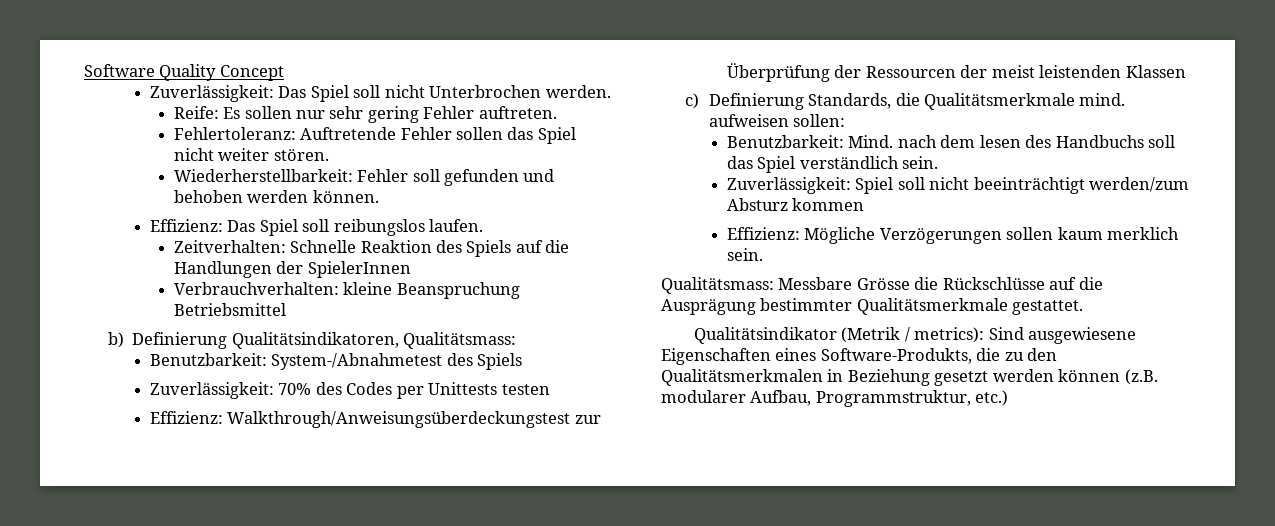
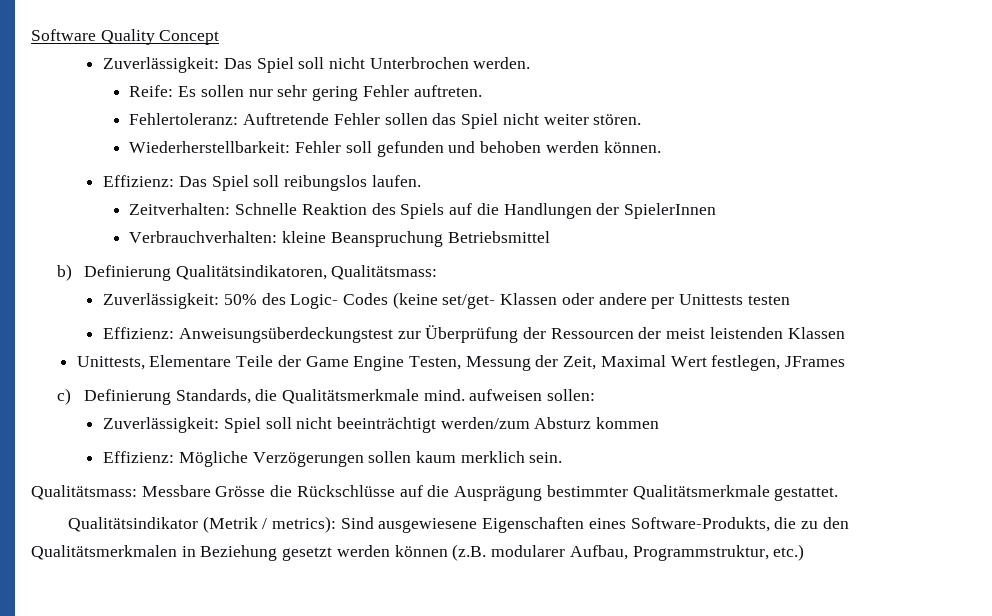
- Benutzbarkeit: System-/Abnahmetest des Spiels
- Zuverlässigkeit: 70% des Codes per Unittests testen
+ Zuverlässigkeit: 50% des Logic- Codes (keine set/get- Klassen oder andere per Unittests testen
- Effizienz: Walkthrough/Anweisungsüberdeckungstest zur Überprüfung der Ressourcen der meist leistenden Klassen
+ Effizienz: Anweisungsüberdeckungstest zur Überprüfung der Ressourcen der meist leistenden Klassen
+ Unittests, Elementare Teile der Game Engine Testen, Messung der Zeit, Maximal Wert festlegen, JFrames
- Benutzbarkeit: Mind. nach dem lesen des Handbuchs soll das Spiel verständlich sein.

